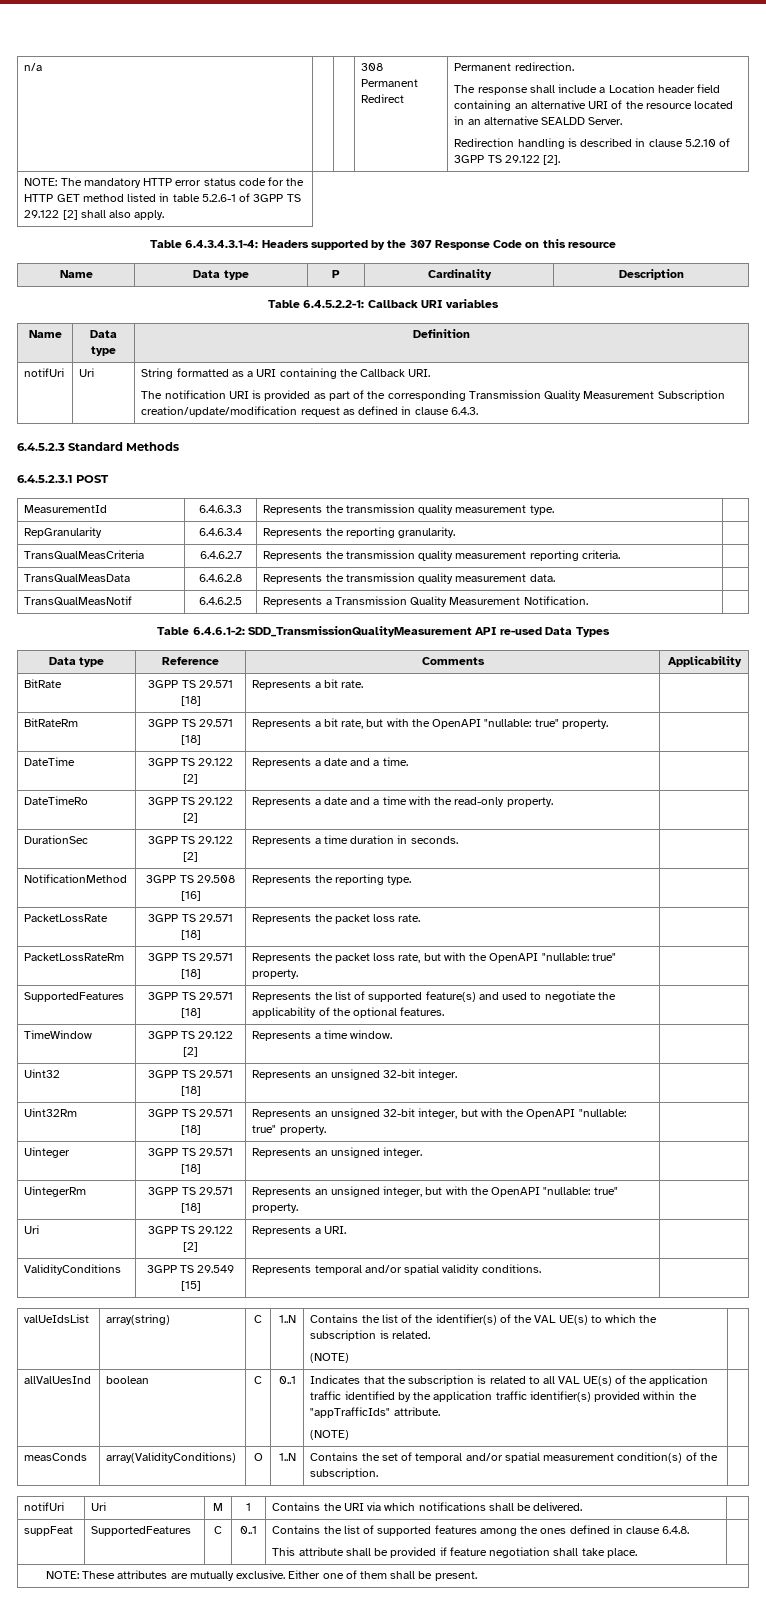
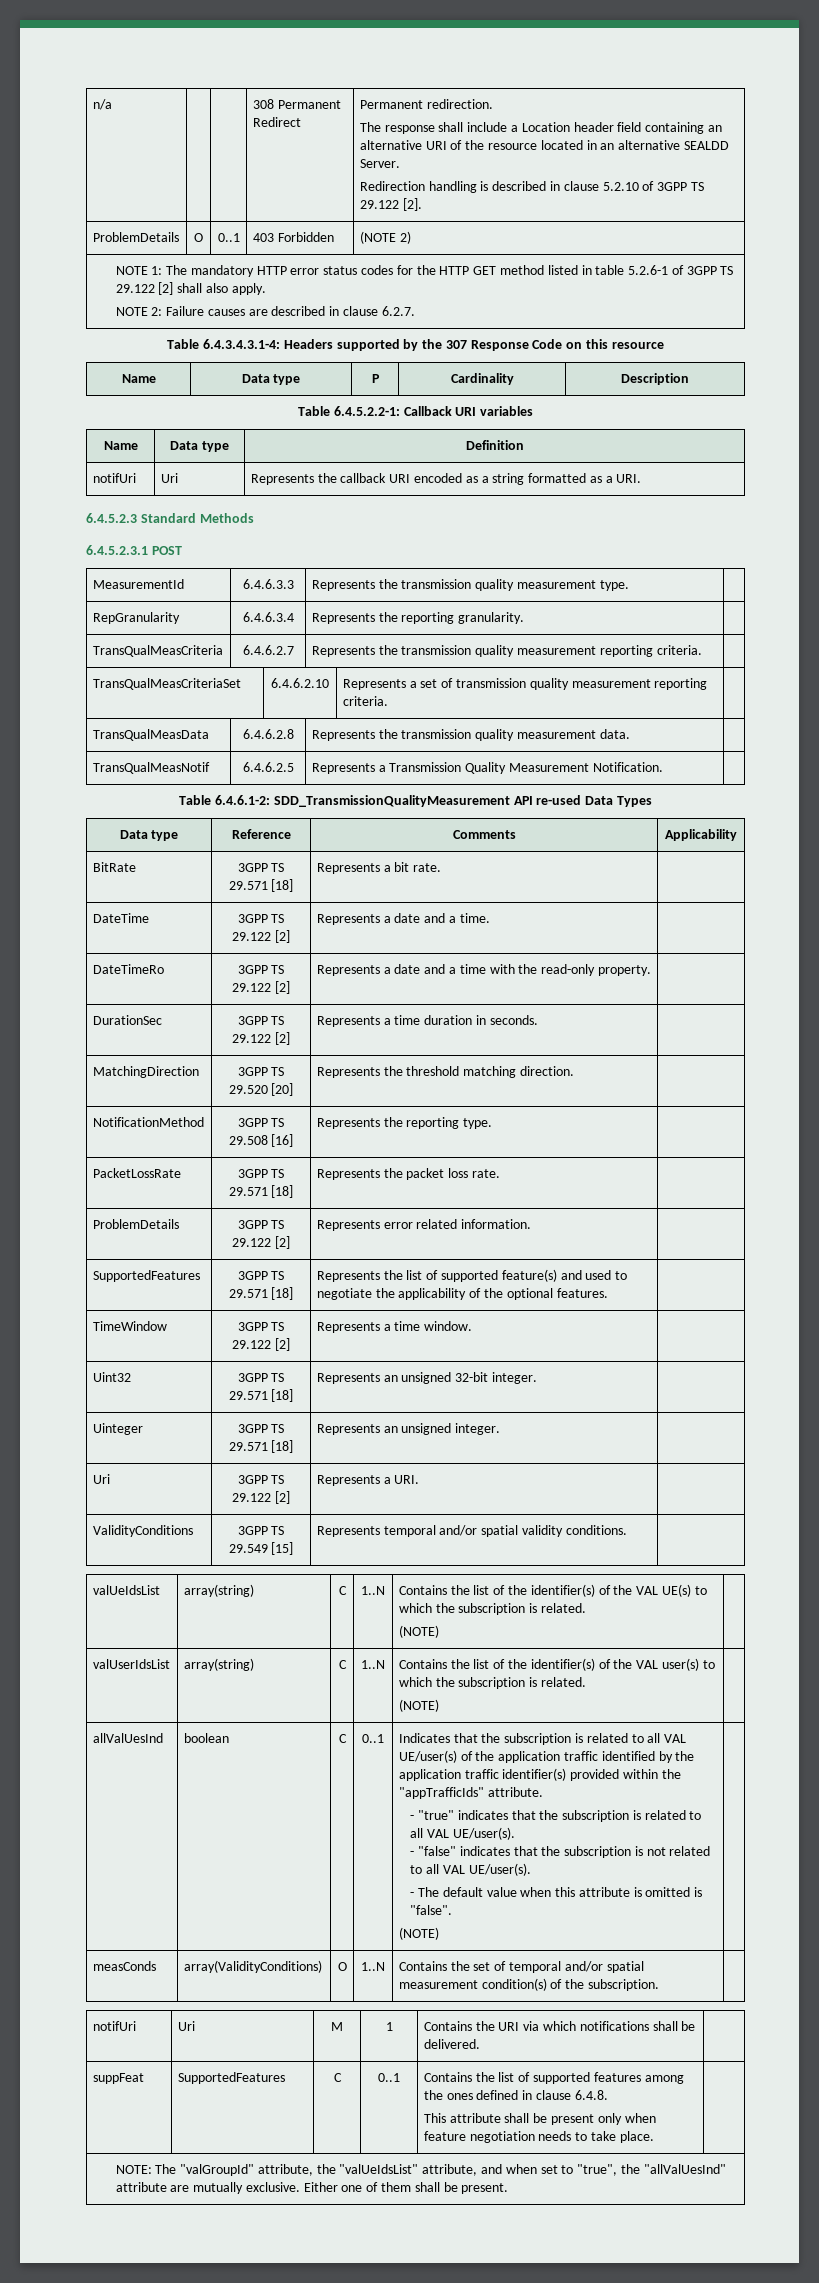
- NOTE: The mandatory HTTP error status code for the HTTP GET method listed in table 5.2.6-1 of 3GPP TS 29.122 [2] shall also apply.
+ ProblemDetails | O | 0..1 | 403 Forbidden | (NOTE 2)
+ NOTE 1: The mandatory HTTP error status codes for the HTTP GET method listed in table 5.2.6-1 of 3GPP TS 29.122 [2] shall also apply.
+ NOTE 2: Failure causes are described in clause 6.2.7.
- notifUri | Uri | String formatted as a URI containing the Callback URI.
- The notification URI is provided as part of the corresponding Transmission Quality Measurement Subscription creation/update/modification request as defined in clause 6.4.3.
+ notifUri | Uri | Represents the callback URI encoded as a string formatted as a URI.
+ TransQualMeasCriteriaSet | 6.4.6.2.10 | Represents a set of transmission quality measurement reporting criteria. |
- BitRateRm | 3GPP TS 29.571 [18] | Represents a bit rate, but with the OpenAPI "nullable: true" property. |
+ MatchingDirection | 3GPP TS 29.520 [20] | Represents the threshold matching direction. |
- PacketLossRateRm | 3GPP TS 29.571 [18] | Represents the packet loss rate, but with the OpenAPI "nullable: true" property. |
+ ProblemDetails | 3GPP TS 29.122 [2] | Represents error related information. |
- Uint32Rm | 3GPP TS 29.571 [18] | Represents an unsigned 32-bit integer, but with the OpenAPI "nullable: true" property. |
- UintegerRm | 3GPP TS 29.571 [18] | Represents an unsigned integer, but with the OpenAPI "nullable: true" property. |
+ valUserIdsList | array(string) | C | 1..N | Contains the list of the identifier(s) of the VAL user(s) to which the subscription is related.
+ (NOTE) |
- Indicates that the subscription is related to all VAL UE(s) of the application traffic identified by the application traffic identifier(s) provided within the "appTrafficIds" attribute.
+ Indicates that the subscription is related to all VAL UE/user(s) of the application traffic identified by the application traffic identifier(s) provided within the "appTrafficIds" attribute.
+ - "true" indicates that the subscription is related to all VAL UE/user(s).
+ - "false" indicates that the subscription is not related to all VAL UE/user(s).
+ - The default value when this attribute is omitted is "false".
  suppFeat | SupportedFeatures | C | 0..1 | Contains the list of supported features among the ones defined in clause 6.4.8.
- This attribute shall be provided if feature negotiation shall take place. |
- NOTE: These attributes are mutually exclusive. Either one of them shall be present.
+ This attribute shall be present only when feature negotiation needs to take place. |
+ NOTE: The "valGroupId" attribute, the "valUeIdsList" attribute, and when set to "true", the "allValUesInd" attribute are mutually exclusive. Either one of them shall be present.

